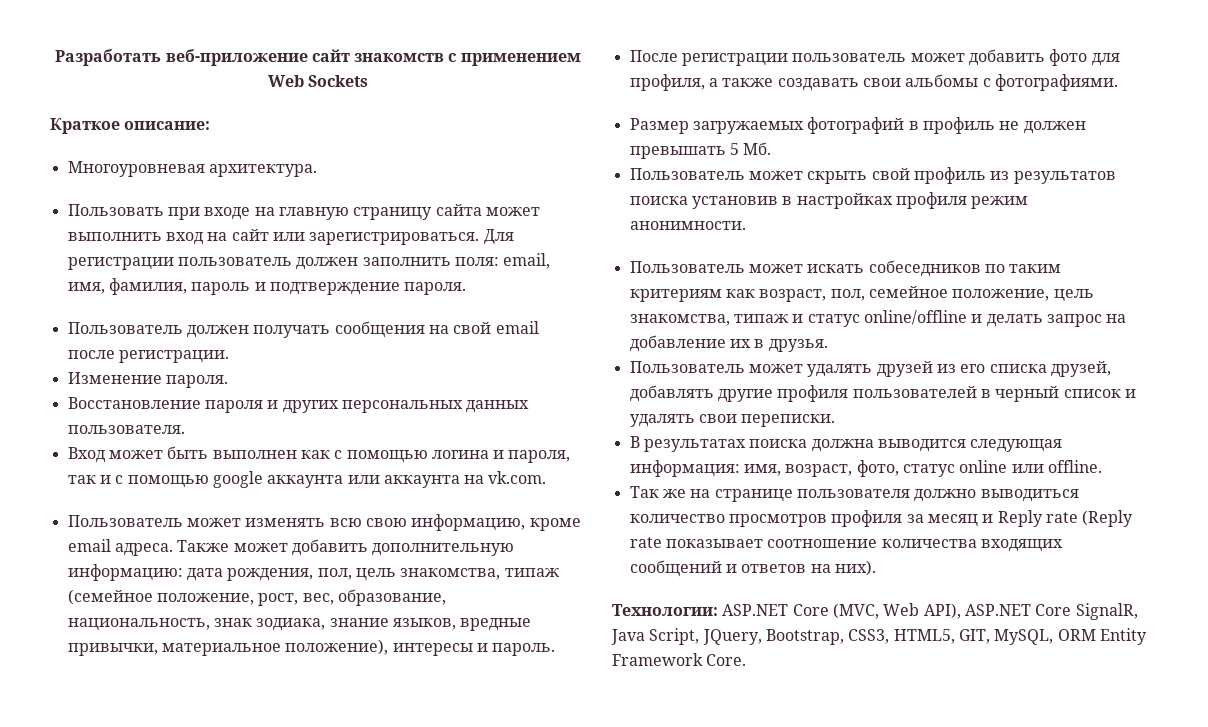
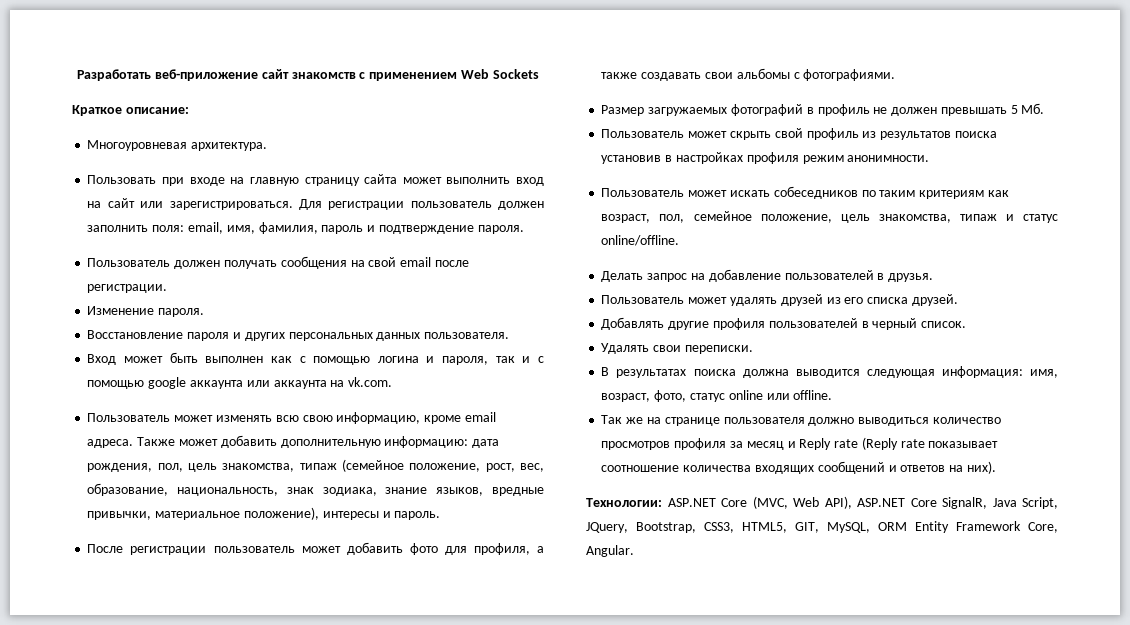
- Пользователь может искать собеседников по таким критериям как возраст, пол, семейное положение, цель знакомства, типаж и статус online/offline и делать запрос на добавление их в друзья.
+ Пользователь может искать собеседников по таким критериям как возраст, пол, семейное положение, цель знакомства, типаж и статус online/offline.
+ Делать запрос на добавление пользователей в друзья.
- Пользователь может удалять друзей из его списка друзей, добавлять другие профиля пользователей в черный список и удалять свои переписки.
+ Пользователь может удалять друзей из его списка друзей.
+ Добавлять другие профиля пользователей в черный список.
+ Удалять свои переписки.
- Технологии: ASP.NET Core (MVC, Web API), ASP.NET Core SignalR, Java Script, JQuery, Bootstrap, CSS3, HTML5, GIT, MySQL, ORM Entity Framework Core.
+ Технологии: ASP.NET Core (MVC, Web API), ASP.NET Core SignalR, Java Script, JQuery, Bootstrap, CSS3, HTML5, GIT, MySQL, ORM Entity Framework Core, Angular.

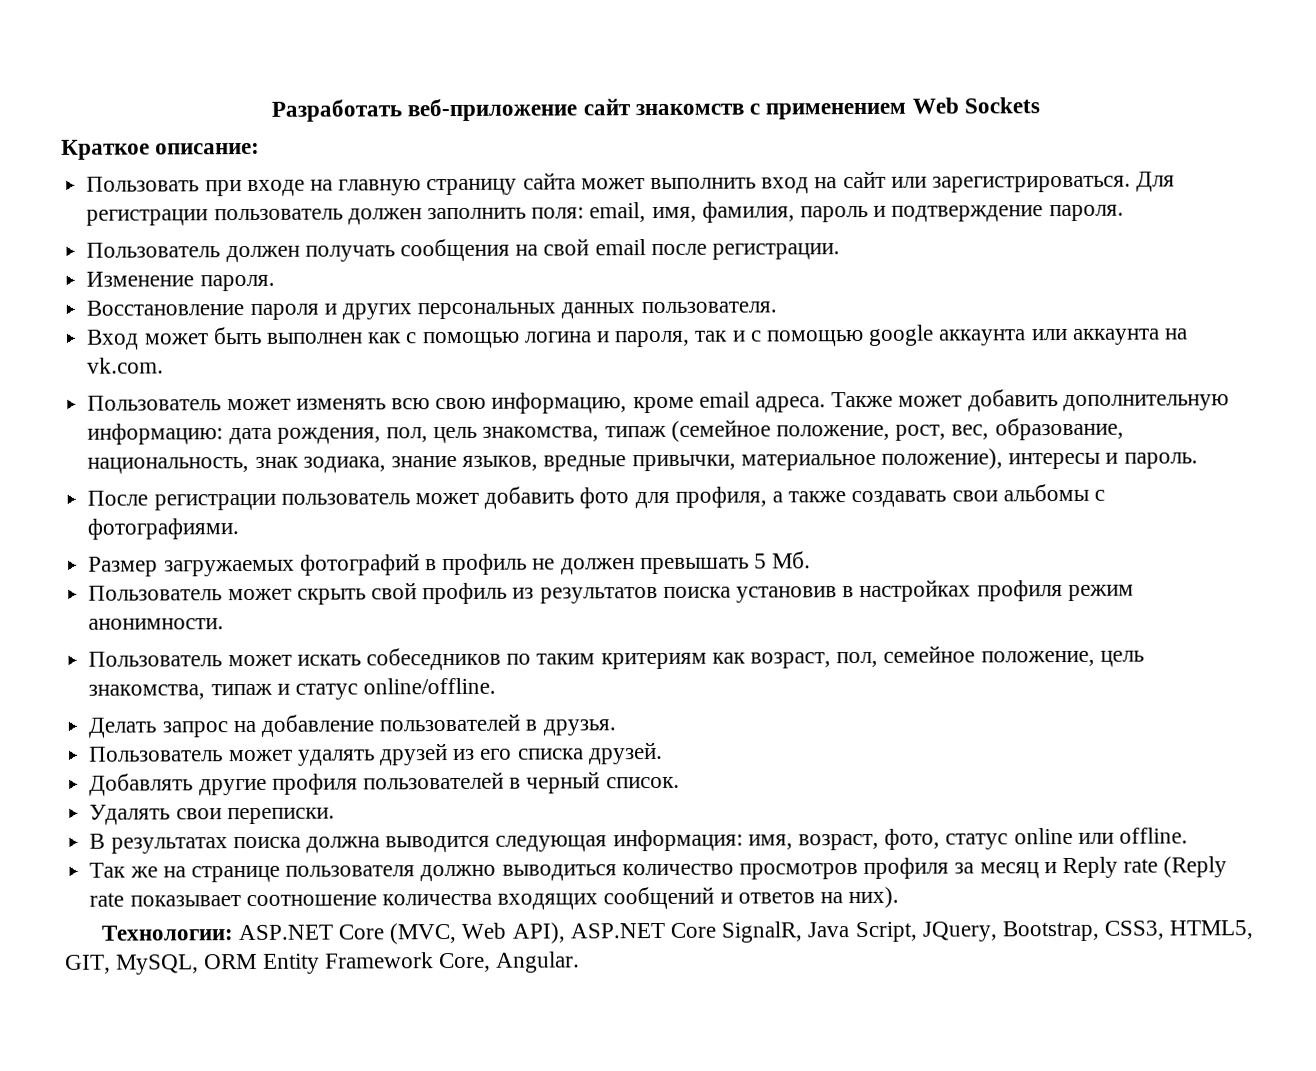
- Многоуровневая архитектура.

